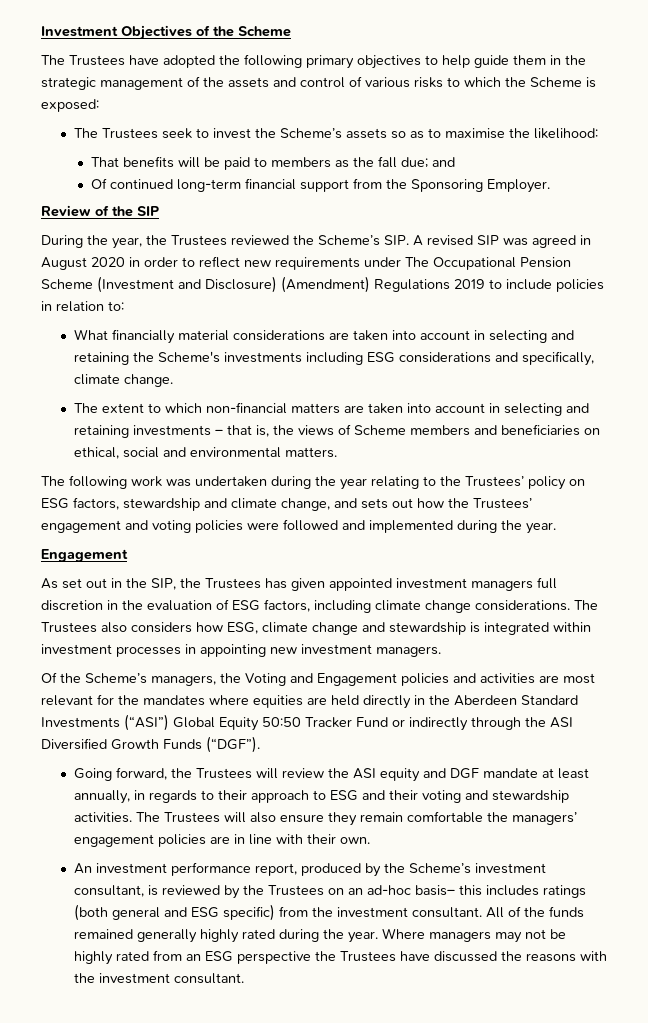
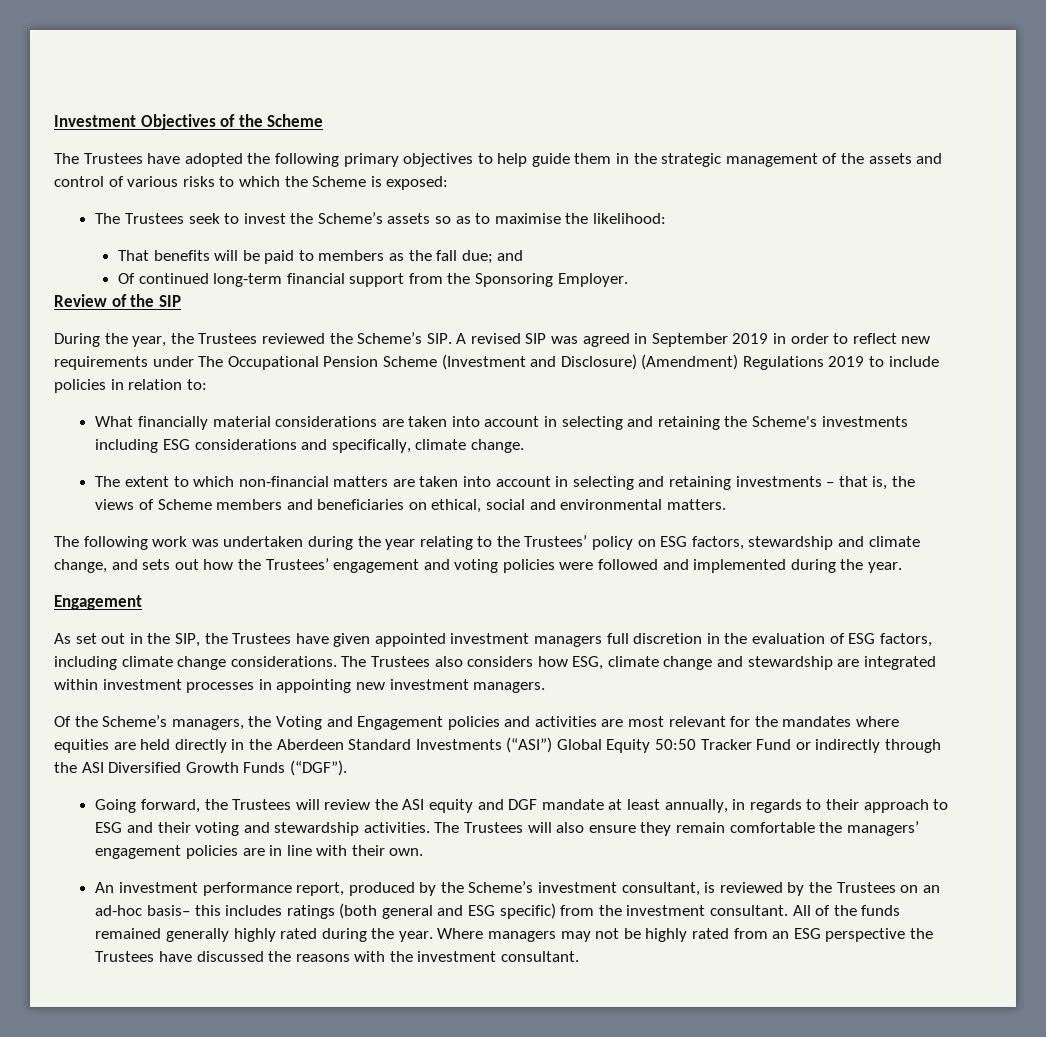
- During the year, the Trustees reviewed the Scheme’s SIP. A revised SIP was agreed in August 2020 in order to reflect new requirements under The Occupational Pension Scheme (Investment and Disclosure) (Amendment) Regulations 2019 to include policies in relation to:
+ During the year, the Trustees reviewed the Scheme’s SIP. A revised SIP was agreed in September 2019 in order to reflect new requirements under The Occupational Pension Scheme (Investment and Disclosure) (Amendment) Regulations 2019 to include policies in relation to:
- As set out in the SIP, the Trustees has given appointed investment managers full discretion in the evaluation of ESG factors, including climate change considerations.
+ As set out in the SIP, the Trustees have given appointed investment managers full discretion in the evaluation of ESG factors, including climate change considerations.
- The Trustees also considers how ESG, climate change and stewardship is integrated within investment processes in appointing new investment managers.
+ The Trustees also considers how ESG, climate change and stewardship are integrated within investment processes in appointing new investment managers.

